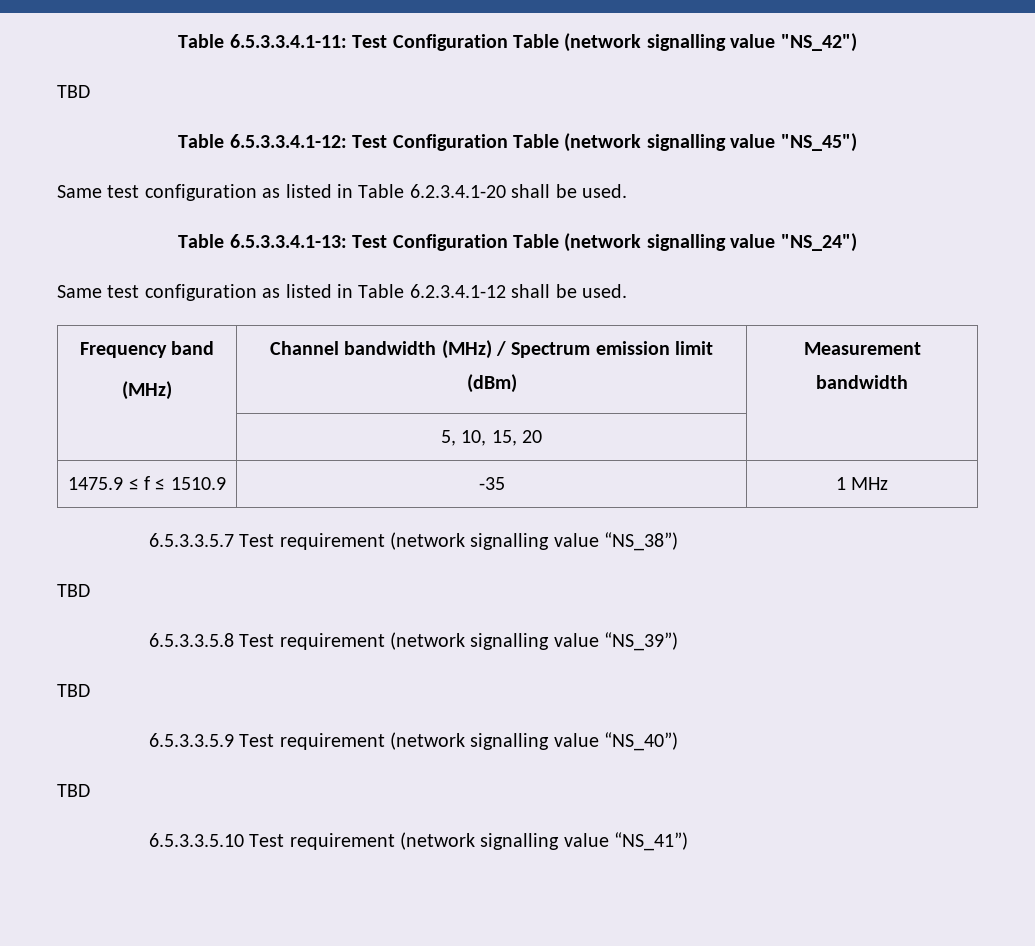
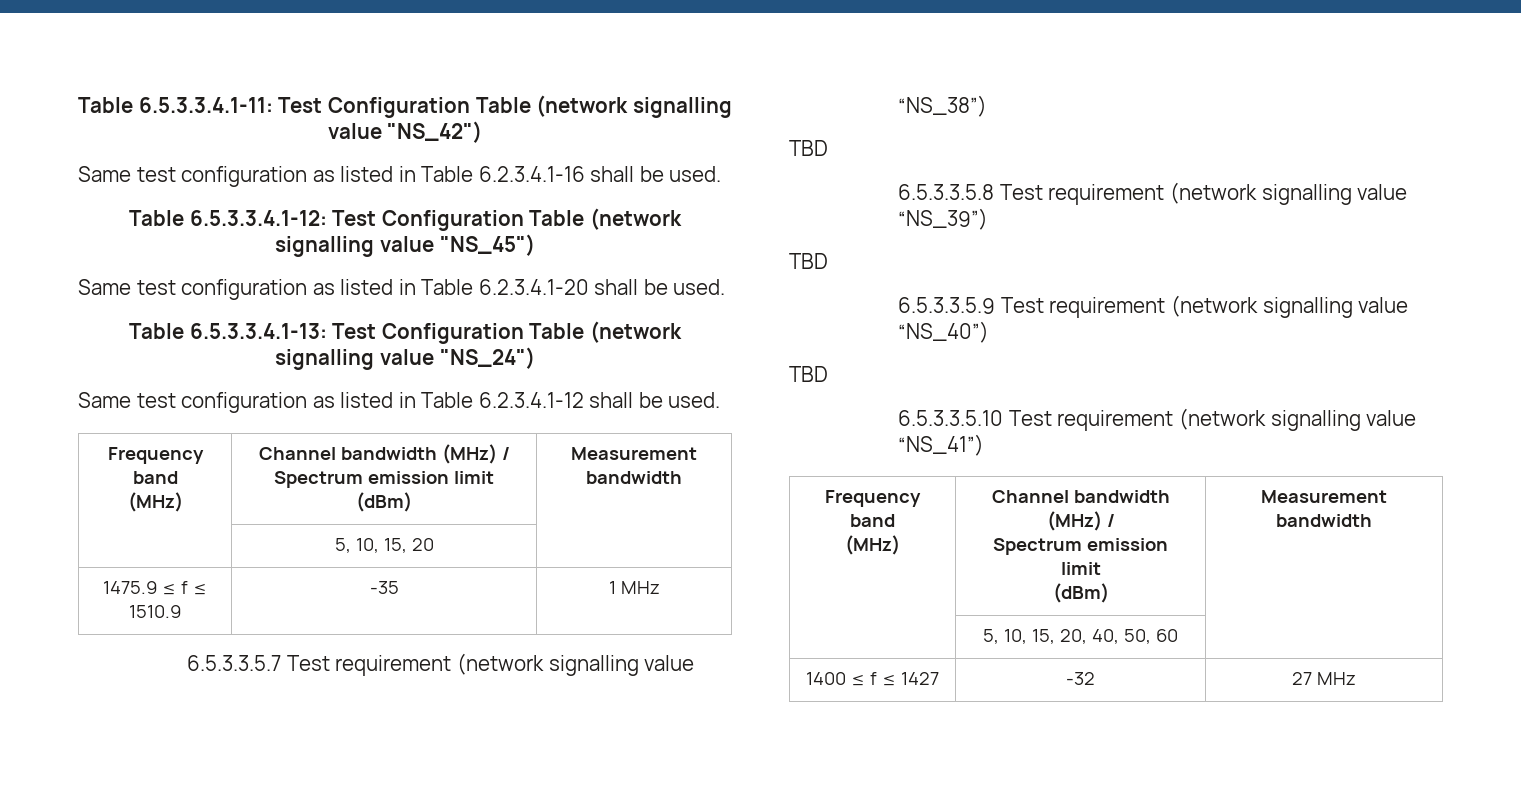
  Table 6.5.3.3.4.1-11: Test Configuration Table (network signalling value "NS_42")
- TBD
+ Same test configuration as listed in Table 6.2.3.4.1-16 shall be used.
  6.5.3.3.5.10 Test requirement (network signalling value “NS_41”)
+ Frequency band
+ (MHz) | Channel bandwidth (MHz) /
+ Spectrum emission limit
+ (dBm) | Measurement bandwidth
+ | 5, 10, 15, 20, 40, 50, 60 |
+ 1400 ≤ f ≤ 1427 | -32 | 27 MHz

